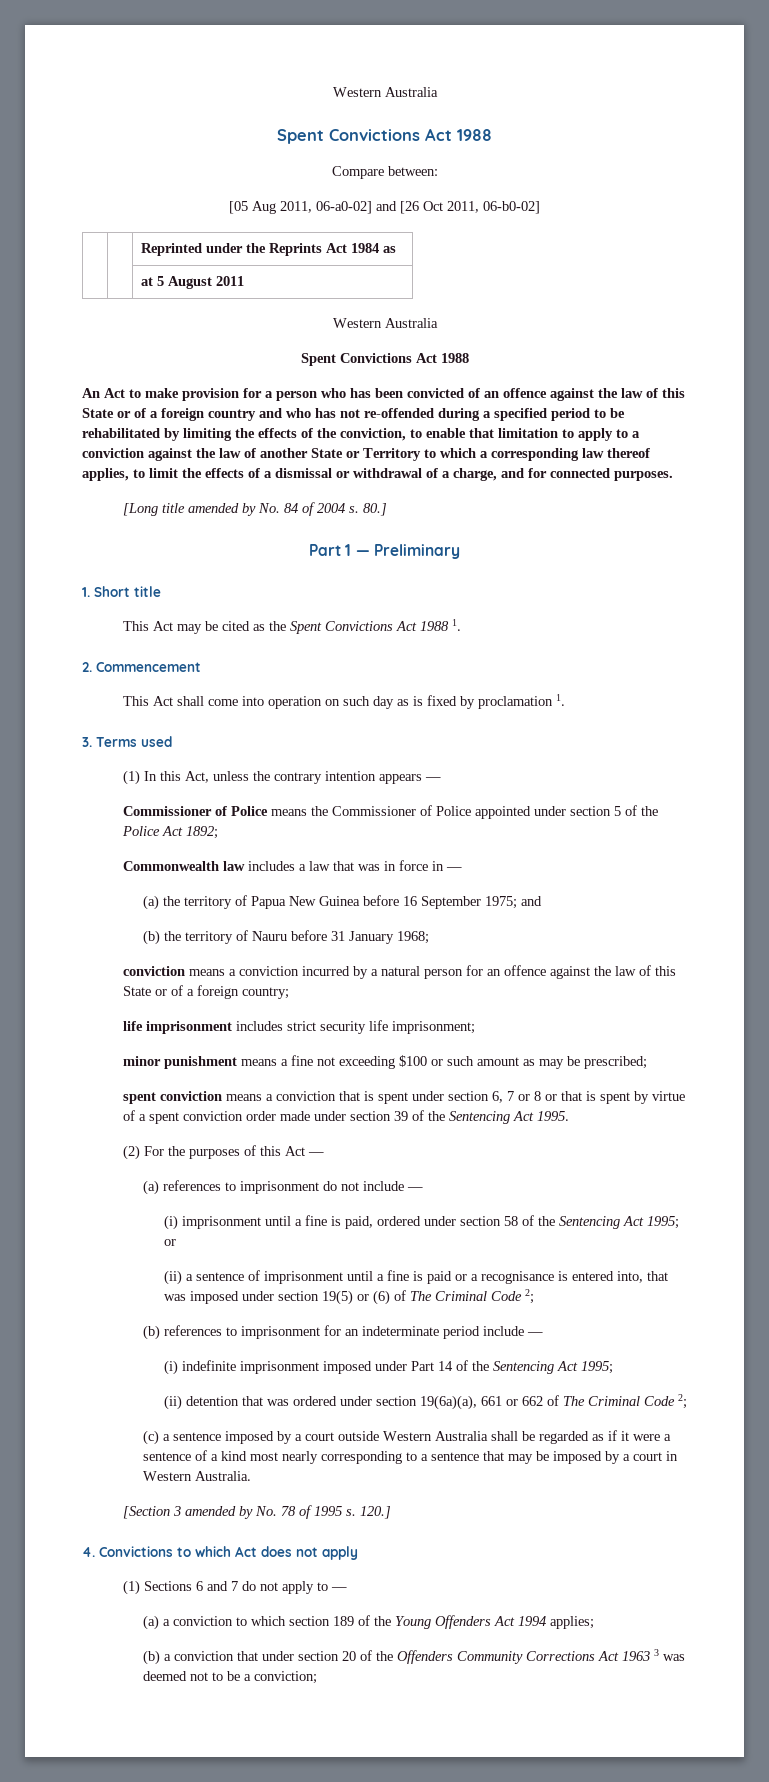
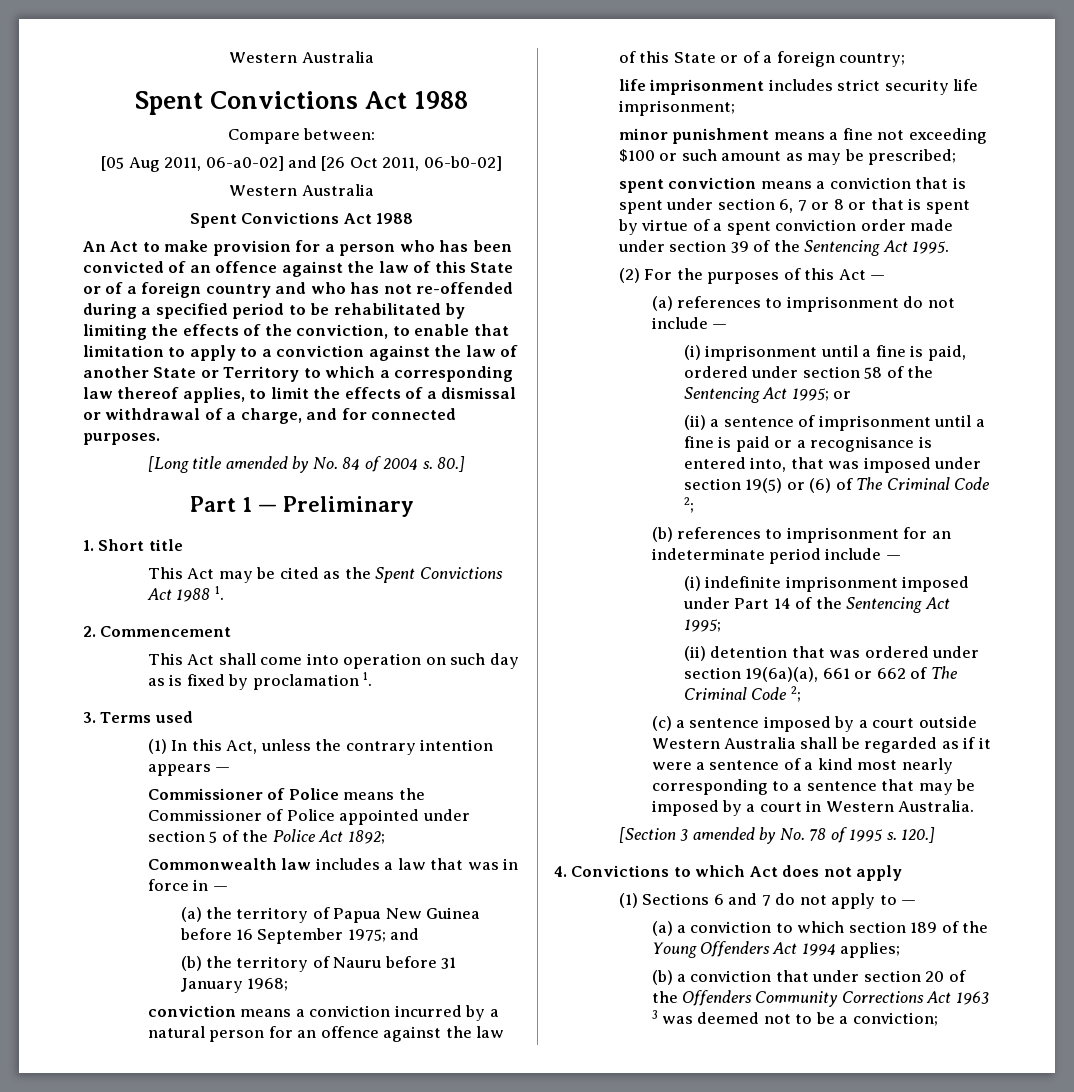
- | | Reprinted under the Reprints Act 1984 as
- | | at 5 August 2011

